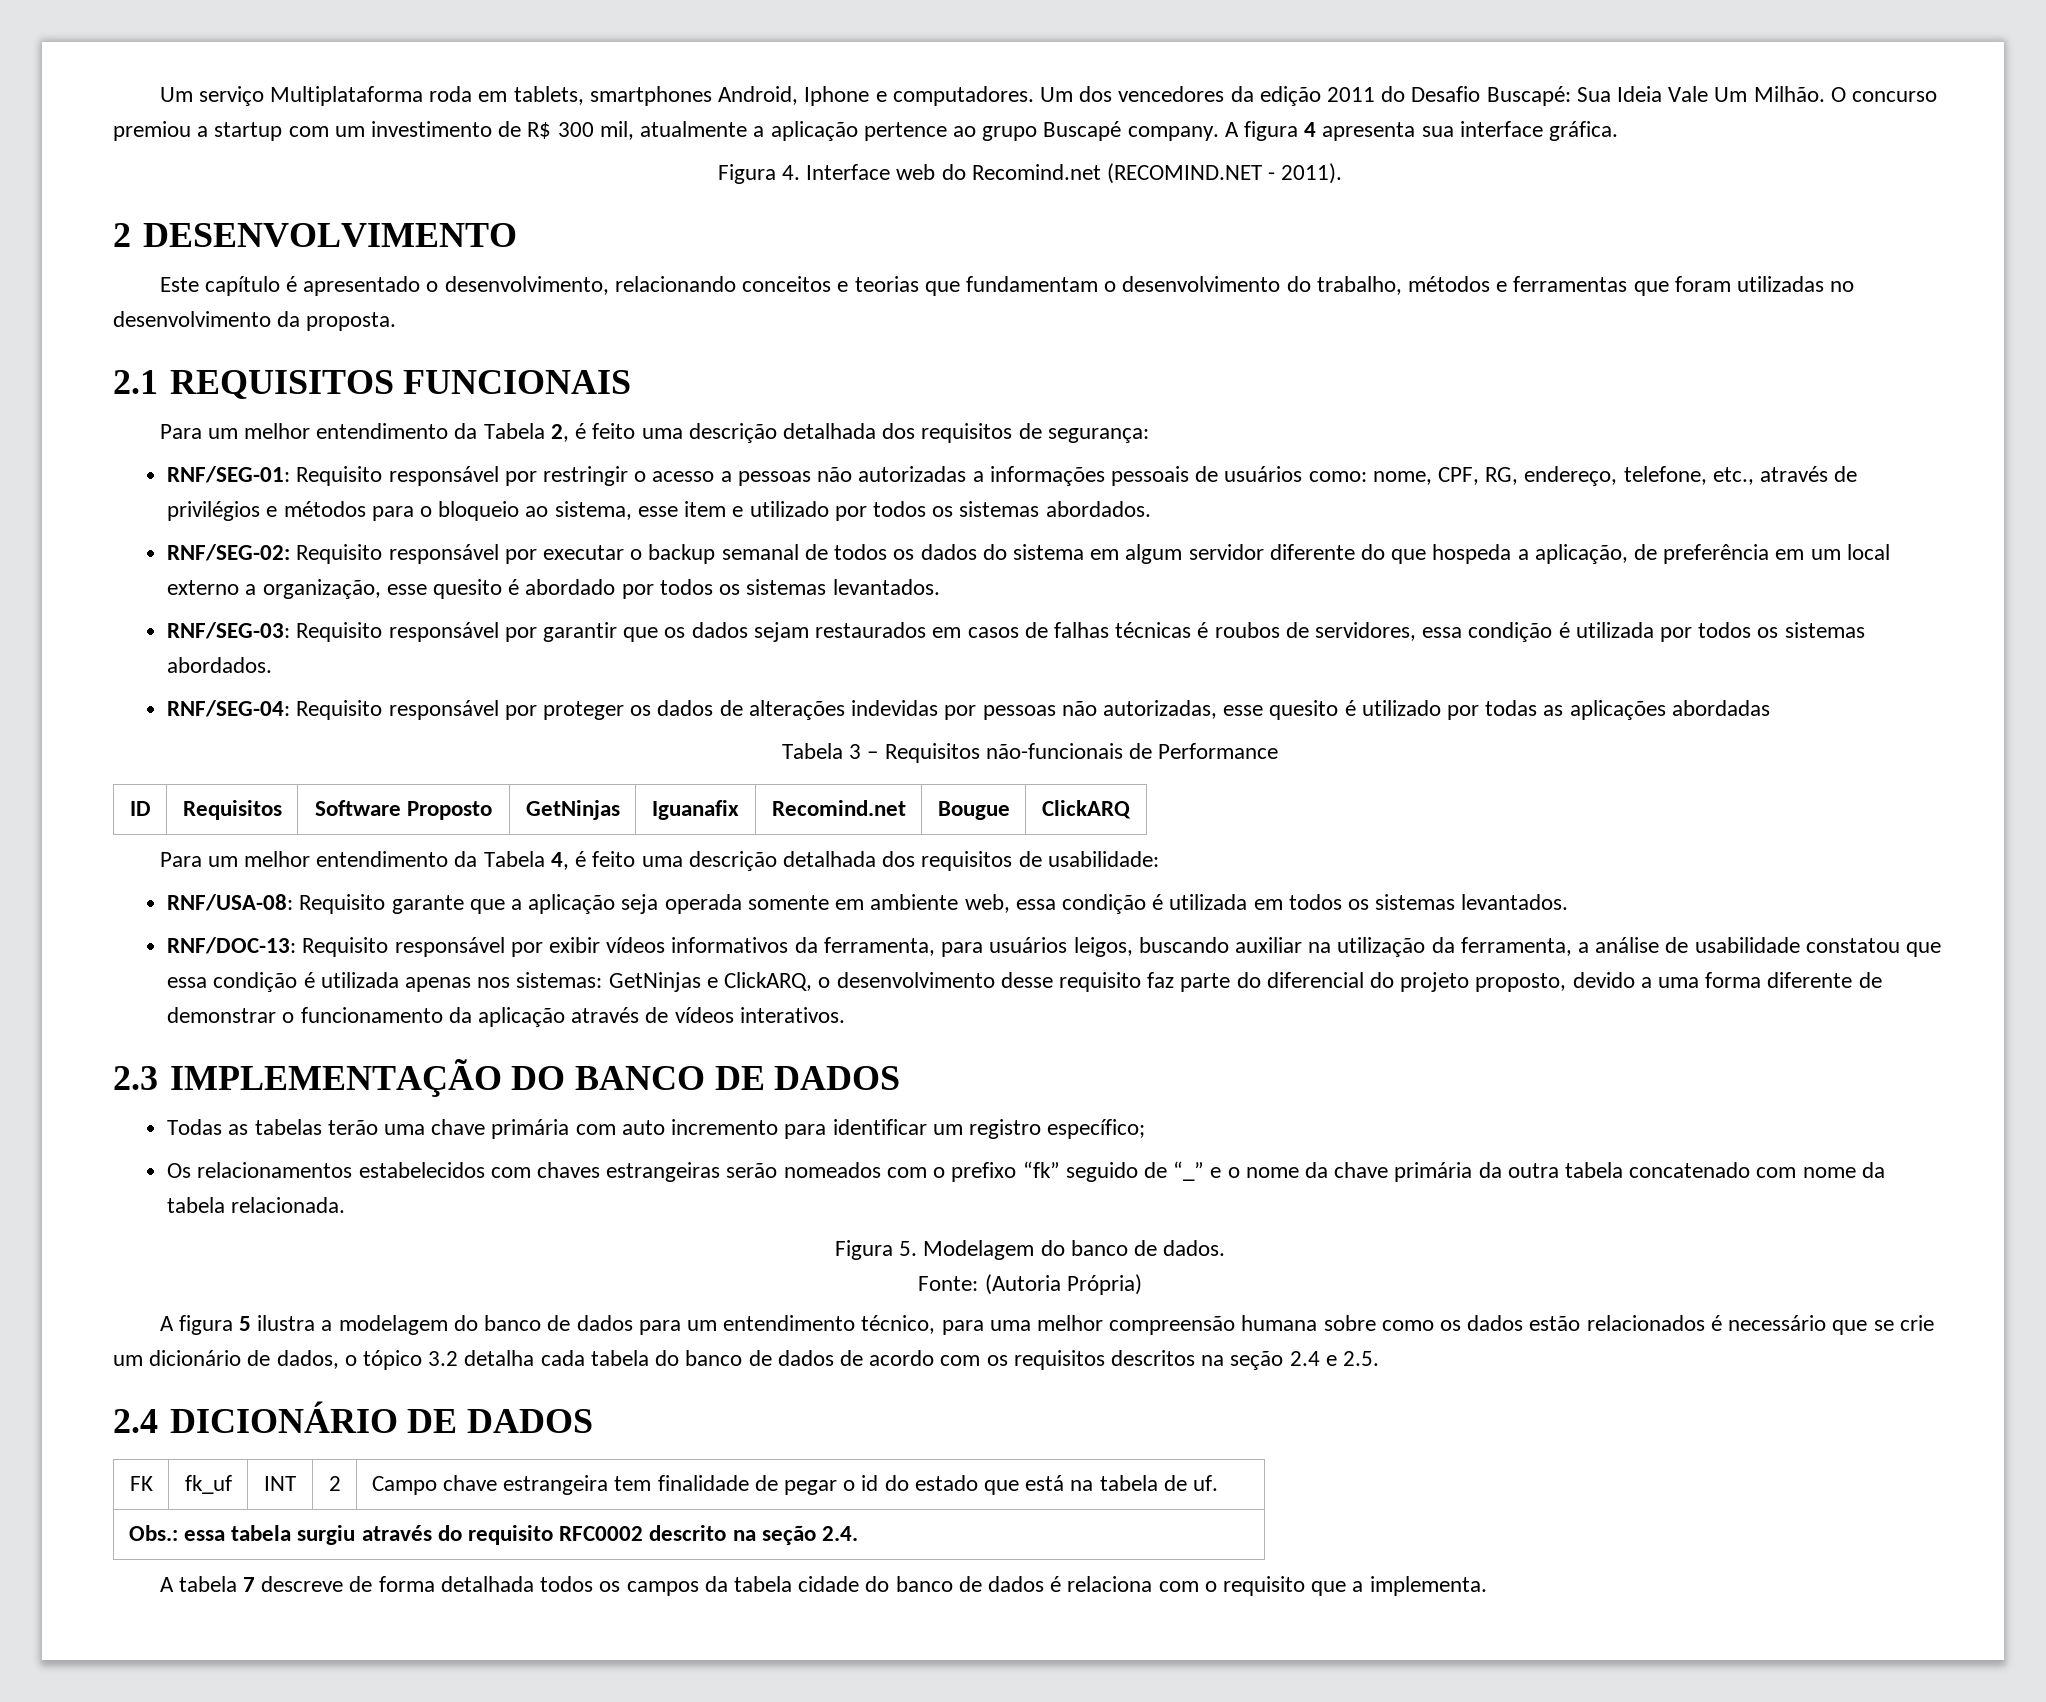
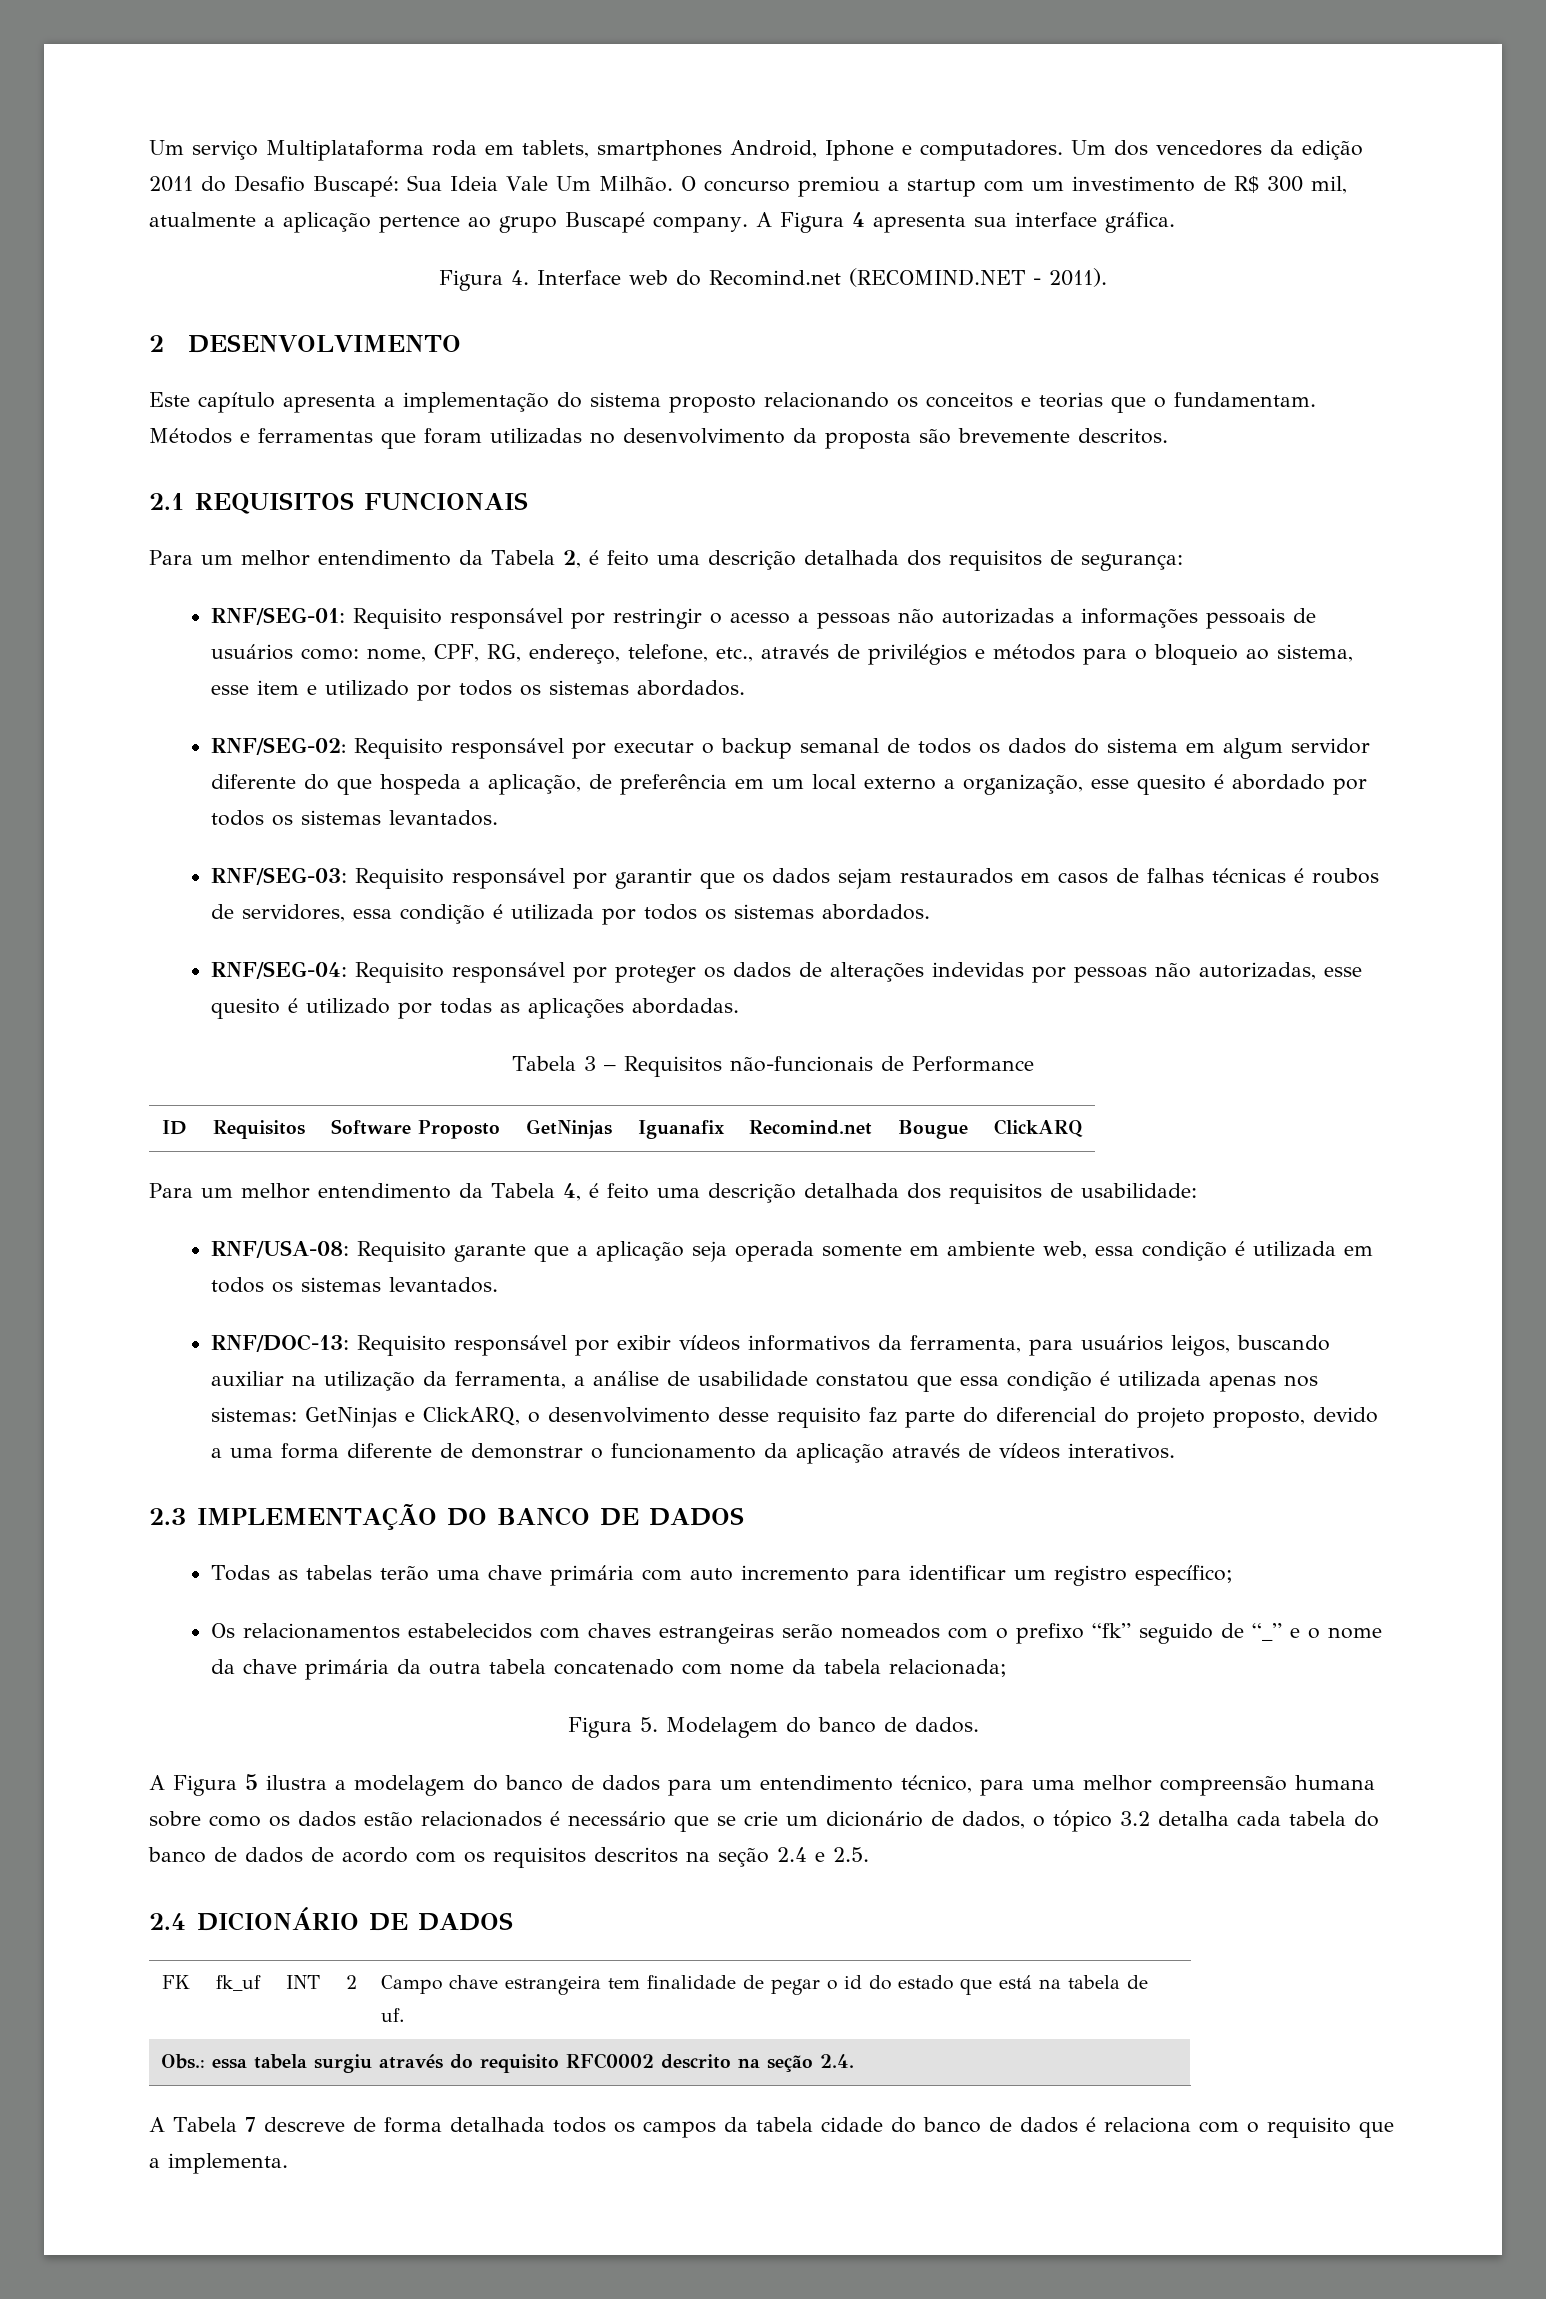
- A figura 4 apresenta sua interface gráfica.
+ A Figura 4 apresenta sua interface gráfica.
- Este capítulo é apresentado o desenvolvimento, relacionando conceitos e teorias que fundamentam o desenvolvimento do trabalho, métodos e ferramentas que foram utilizadas no desenvolvimento da proposta.
+ Este capítulo apresenta a implementação do sistema proposto relacionando os conceitos e teorias que o fundamentam. Métodos e ferramentas que foram utilizadas no desenvolvimento da proposta são brevemente descritos.
- RNF/SEG-04: Requisito responsável por proteger os dados de alterações indevidas por pessoas não autorizadas, esse quesito é utilizado por todas as aplicações abordadas
+ RNF/SEG-04: Requisito responsável por proteger os dados de alterações indevidas por pessoas não autorizadas, esse quesito é utilizado por todas as aplicações abordadas.
- Os relacionamentos estabelecidos com chaves estrangeiras serão nomeados com o prefixo “fk” seguido de “_” e o nome da chave primária da outra tabela concatenado com nome da tabela relacionada.
+ Os relacionamentos estabelecidos com chaves estrangeiras serão nomeados com o prefixo “fk” seguido de “_” e o nome da chave primária da outra tabela concatenado com nome da tabela relacionada;
- Fonte: (Autoria Própria)
- A figura 5 ilustra a modelagem do banco de dados para um entendimento técnico, para uma melhor compreensão humana sobre como os dados estão relacionados é necessário que se crie um dicionário de dados, o tópico 3.2 detalha cada tabela do banco de dados de acordo com os requisitos descritos na seção 2.4 e 2.5.
+ A Figura 5 ilustra a modelagem do banco de dados para um entendimento técnico, para uma melhor compreensão humana sobre como os dados estão relacionados é necessário que se crie um dicionário de dados, o tópico 3.2 detalha cada tabela do banco de dados de acordo com os requisitos descritos na seção 2.4 e 2.5.
- A tabela 7 descreve de forma detalhada todos os campos da tabela cidade do banco de dados é relaciona com o requisito que a implementa.
+ A Tabela 7 descreve de forma detalhada todos os campos da tabela cidade do banco de dados é relaciona com o requisito que a implementa.

